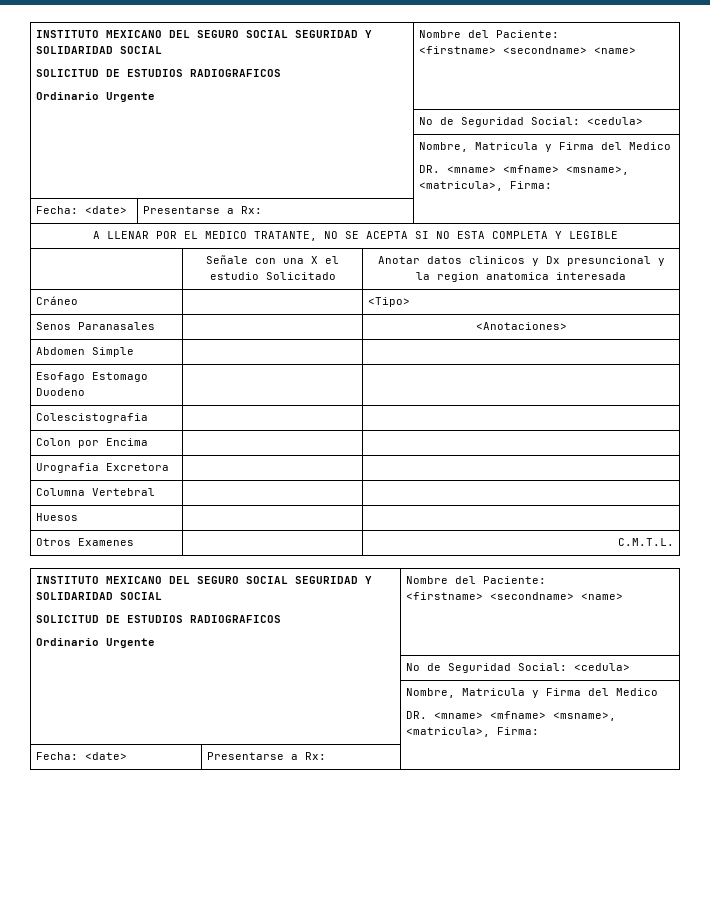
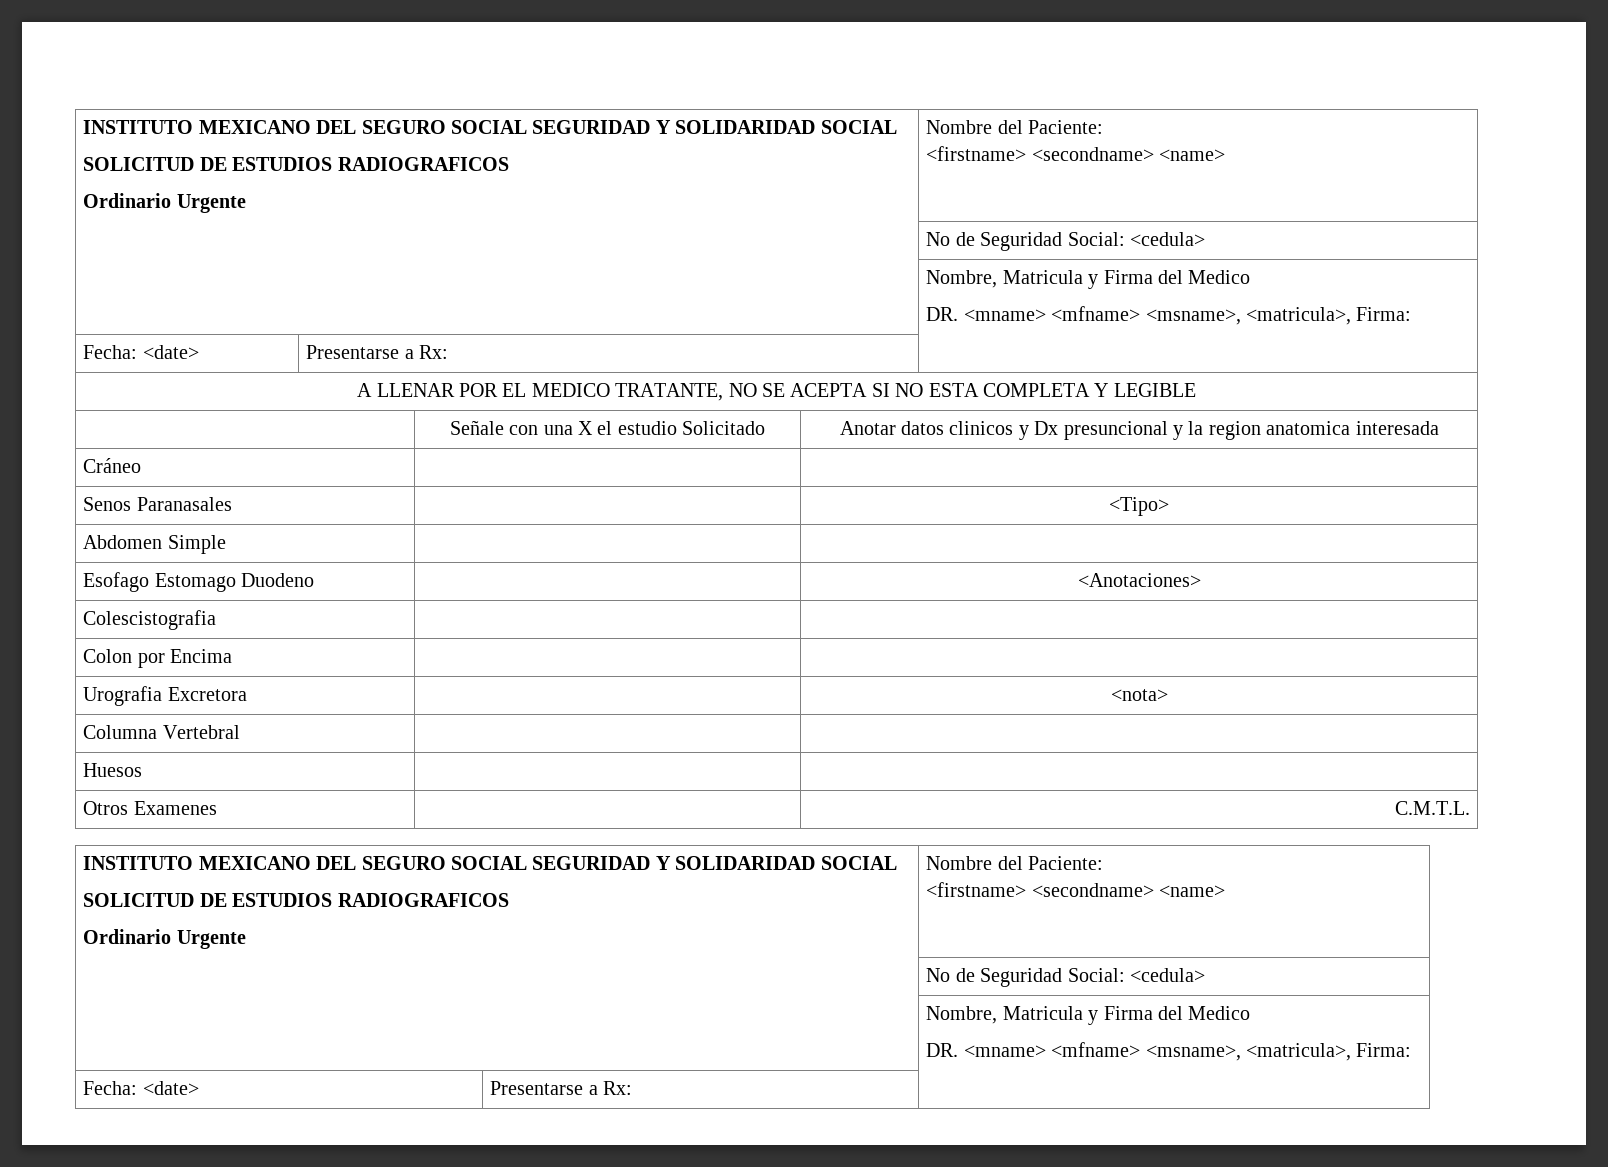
- Cráneo | | <Tipo>
+ Cráneo | |
- Senos Paranasales | | <Anotaciones>
+ Senos Paranasales | | <Tipo>
- Esofago Estomago Duodeno | |
+ Esofago Estomago Duodeno | | <Anotaciones>
- Urografia Excretora | |
+ Urografia Excretora | | <nota>

